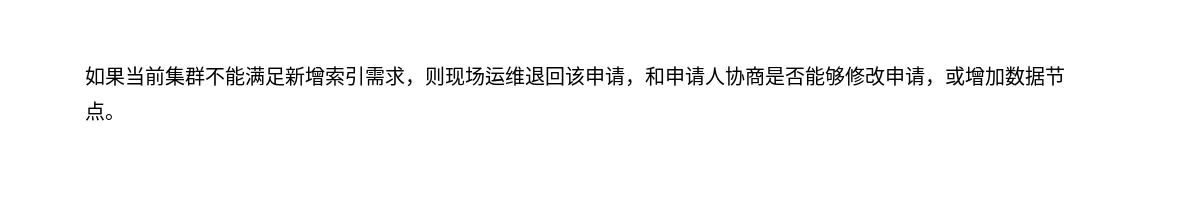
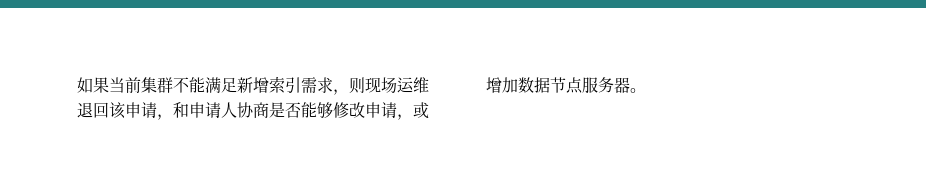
- 如果当前集群不能满足新增索引需求，则现场运维退回该申请，和申请人协商是否能够修改申请，或增加数据节点。
+ 如果当前集群不能满足新增索引需求，则现场运维退回该申请，和申请人协商是否能够修改申请，或增加数据节点服务器。

